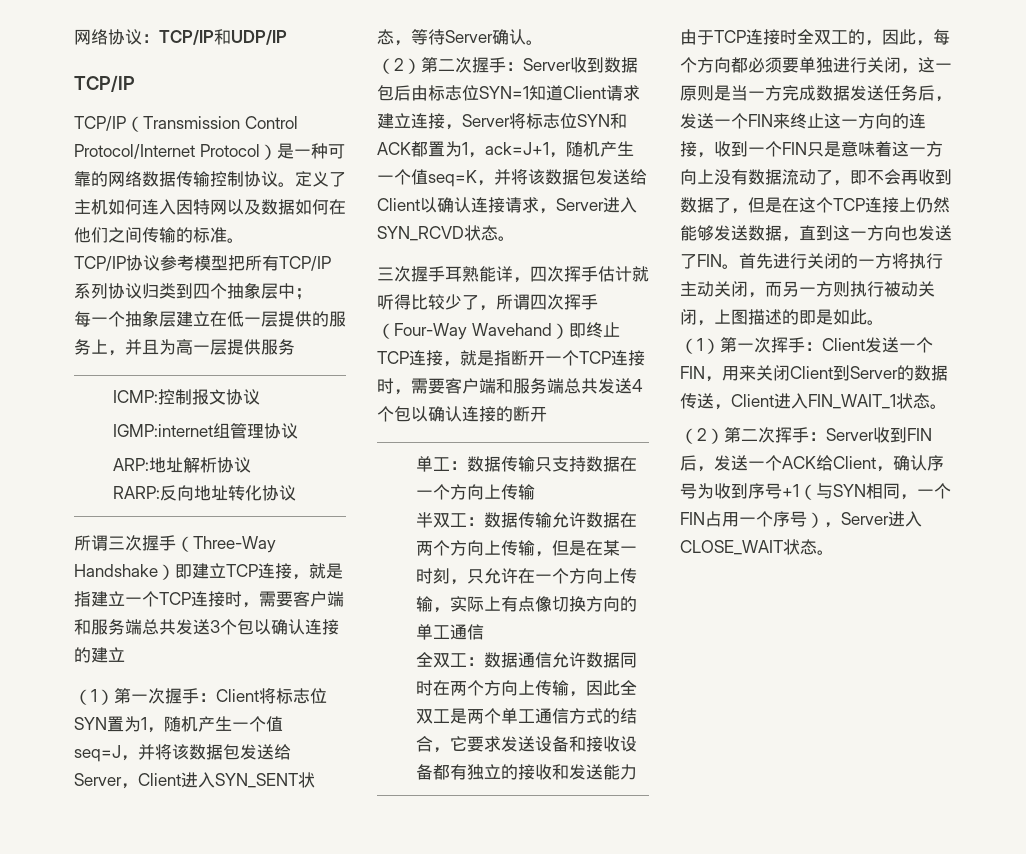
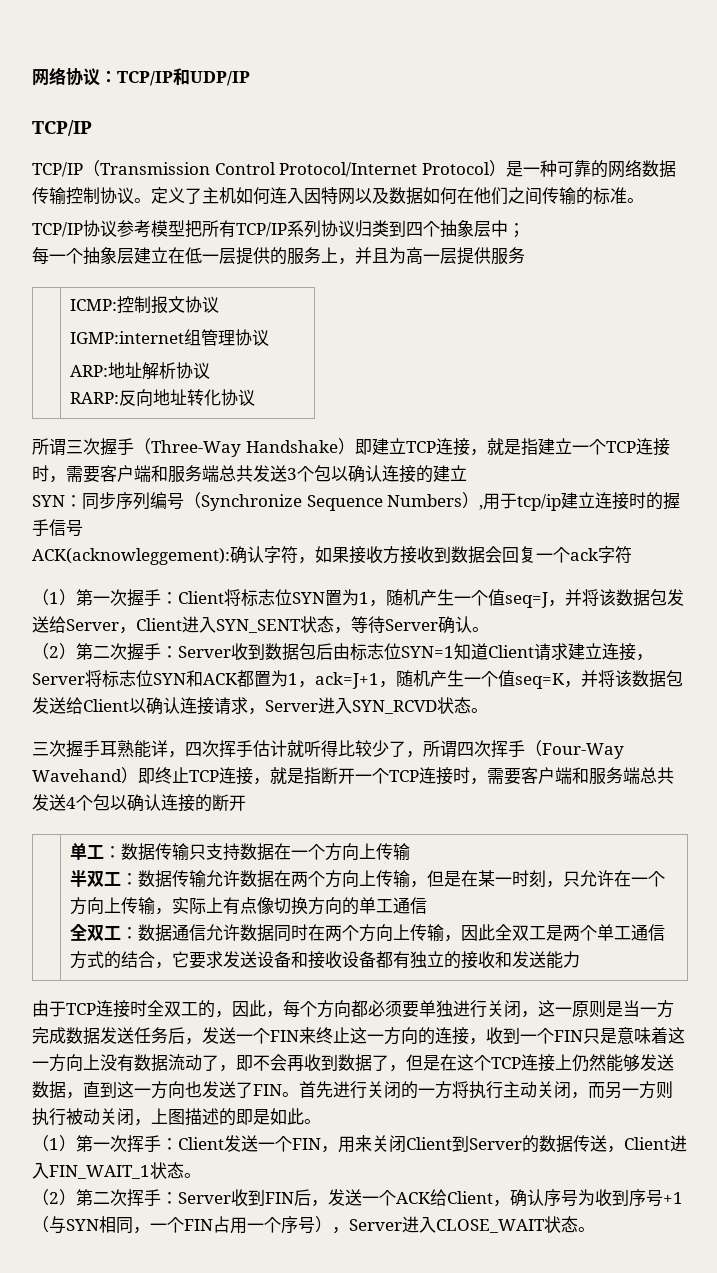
+ SYN：同步序列编号（Synchronize Sequence Numbers）,用于tcp/ip建立连接时的握手信号
+ ACK(acknowleggement):确认字符，如果接收方接收到数据会回复一个ack字符

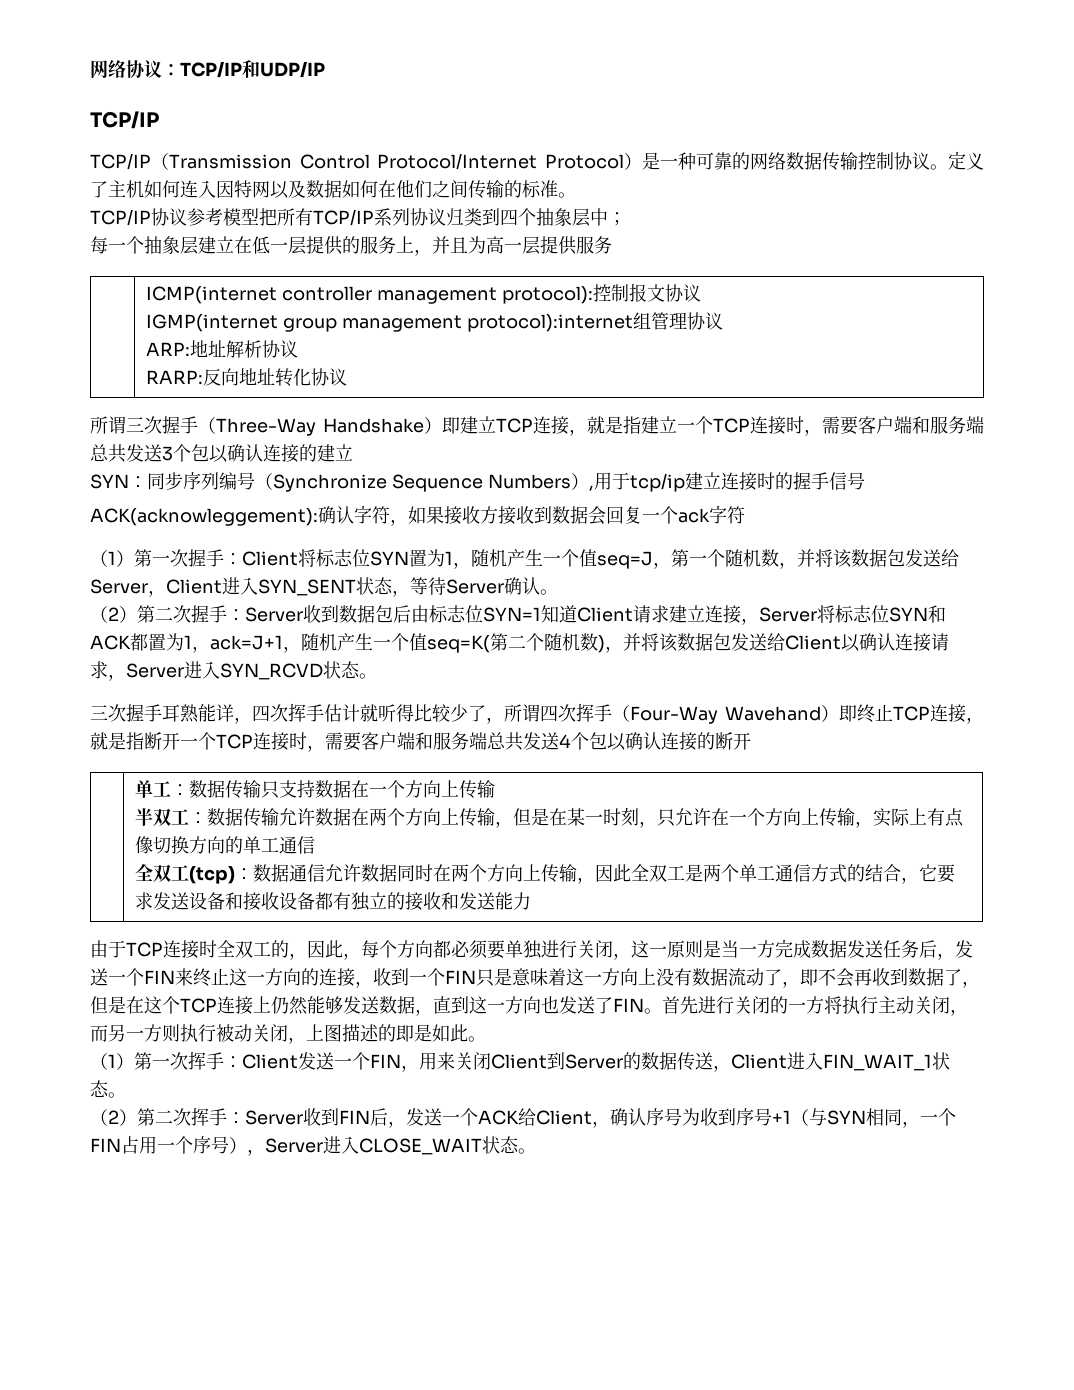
- | ICMP:控制报文协议
- IGMP:internet组管理协议
+ | ICMP(internet controller management protocol):控制报文协议
+ IGMP(internet group management protocol):internet组管理协议
- （1）第一次握手：Client将标志位SYN置为1，随机产生一个值seq=J，并将该数据包发送给Server，Client进入SYN_SENT状态，等待Server确认。
+ （1）第一次握手：Client将标志位SYN置为1，随机产生一个值seq=J，第一个随机数，并将该数据包发送给Server，Client进入SYN_SENT状态，等待Server确认。
- （2）第二次握手：Server收到数据包后由标志位SYN=1知道Client请求建立连接，Server将标志位SYN和ACK都置为1，ack=J+1，随机产生一个值seq=K，并将该数据包发送给Client以确认连接请求，Server进入SYN_RCVD状态。
+ （2）第二次握手：Server收到数据包后由标志位SYN=1知道Client请求建立连接，Server将标志位SYN和ACK都置为1，ack=J+1，随机产生一个值seq=K(第二个随机数)，并将该数据包发送给Client以确认连接请求，Server进入SYN_RCVD状态。
- 全双工：数据通信允许数据同时在两个方向上传输，因此全双工是两个单工通信方式的结合，它要求发送设备和接收设备都有独立的接收和发送能力
+ 全双工(tcp)：数据通信允许数据同时在两个方向上传输，因此全双工是两个单工通信方式的结合，它要求发送设备和接收设备都有独立的接收和发送能力

